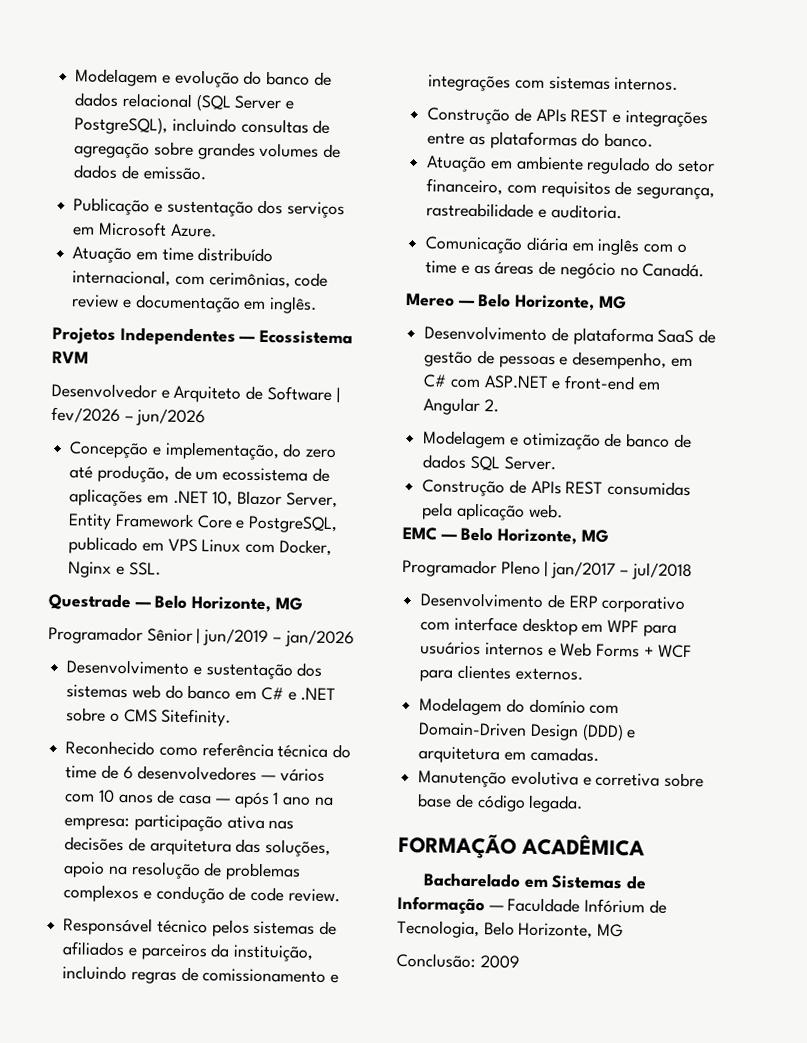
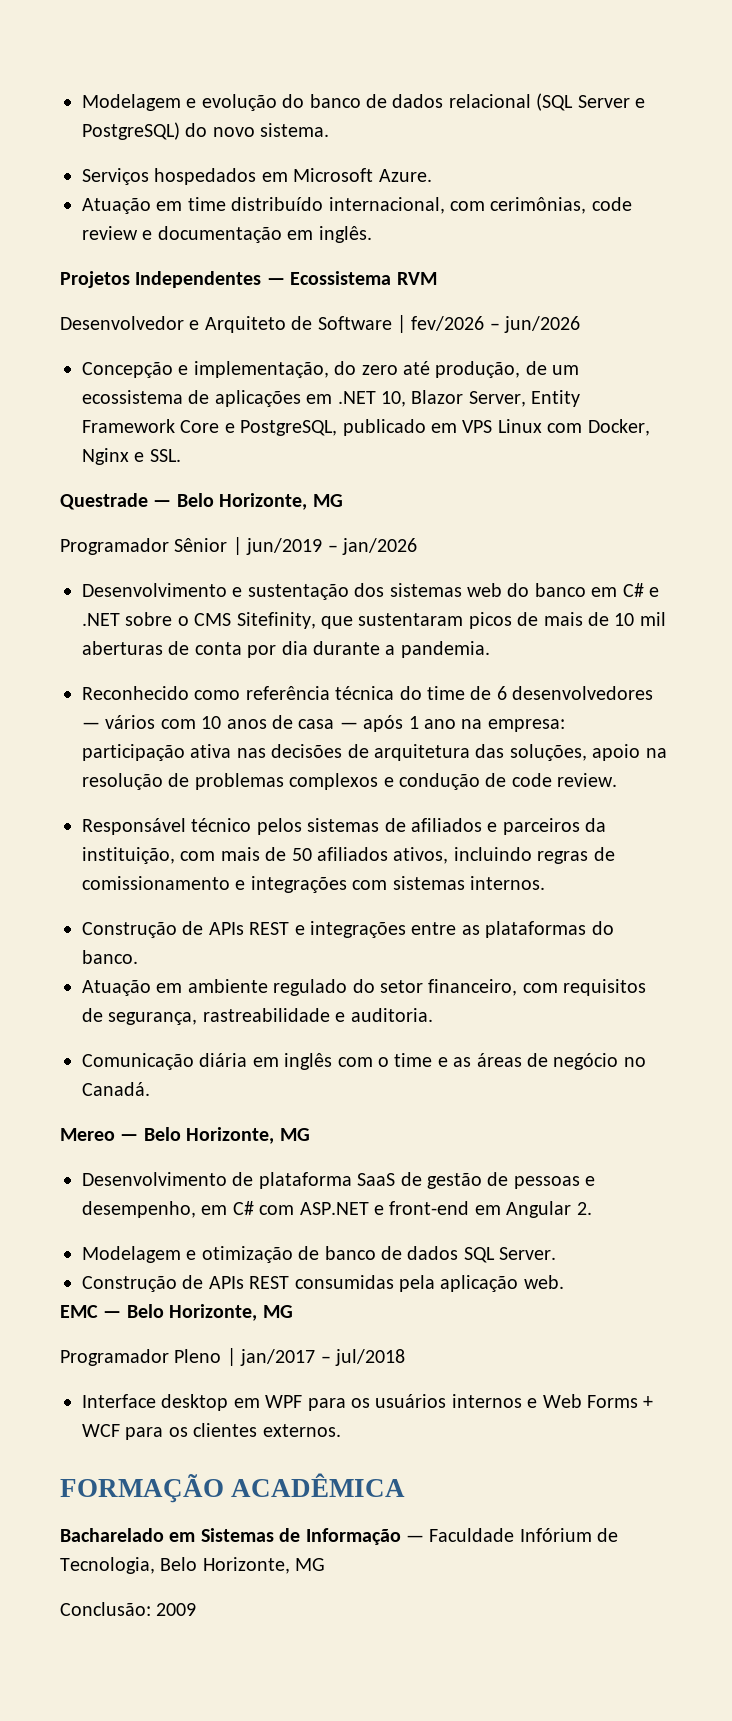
- Modelagem e evolução do banco de dados relacional (SQL Server e PostgreSQL), incluindo consultas de agregação sobre grandes volumes de dados de emissão.
- Publicação e sustentação dos serviços em Microsoft Azure.
+ Modelagem e evolução do banco de dados relacional (SQL Server e PostgreSQL) do novo sistema.
+ Serviços hospedados em Microsoft Azure.
- Desenvolvimento e sustentação dos sistemas web do banco em C# e .NET sobre o CMS Sitefinity.
+ Desenvolvimento e sustentação dos sistemas web do banco em C# e .NET sobre o CMS Sitefinity, que sustentaram picos de mais de 10 mil aberturas de conta por dia durante a pandemia.
- Responsável técnico pelos sistemas de afiliados e parceiros da instituição, incluindo regras de comissionamento e integrações com sistemas internos.
+ Responsável técnico pelos sistemas de afiliados e parceiros da instituição, com mais de 50 afiliados ativos, incluindo regras de comissionamento e integrações com sistemas internos.
- Desenvolvimento de ERP corporativo com interface desktop em WPF para usuários internos e Web Forms + WCF para clientes externos.
+ Interface desktop em WPF para os usuários internos e Web Forms + WCF para os clientes externos.
- Modelagem do domínio com Domain-Driven Design (DDD) e arquitetura em camadas.
- Manutenção evolutiva e corretiva sobre base de código legada.

